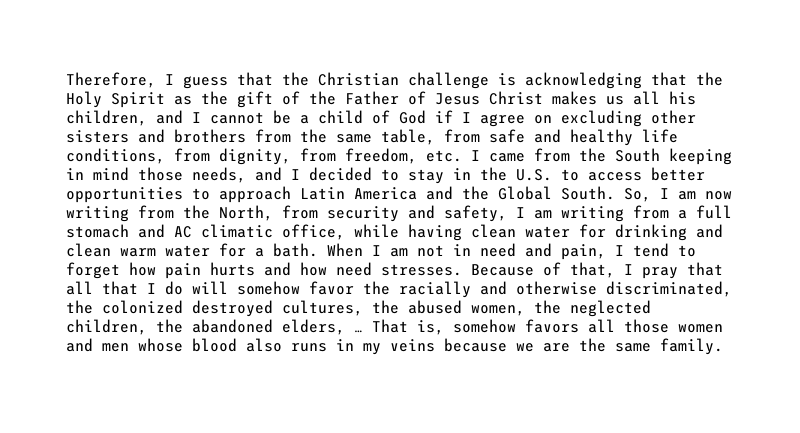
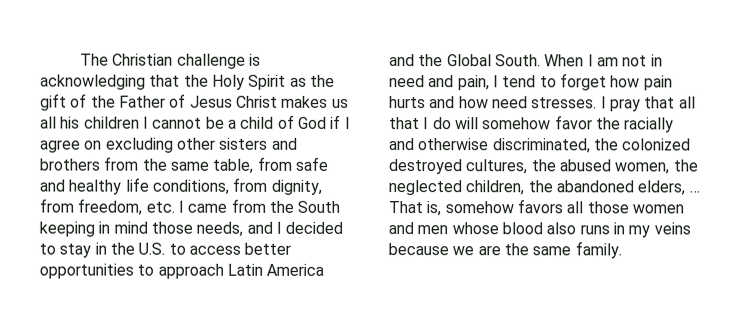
- Therefore, I guess that the Christian challenge is acknowledging that the Holy Spirit as the gift of the Father of Jesus Christ makes us all his children, and I cannot be a child of God if I agree on excluding other sisters and brothers from the same table, from safe and healthy life conditions, from dignity, from freedom, etc. I came from the South keeping in mind those needs, and I decided to stay in the U.S. to access better opportunities to approach Latin America and the Global South.
+ The Christian challenge is acknowledging that the Holy Spirit as the gift of the Father of Jesus Christ makes us all his children I cannot be a child of God if I agree on excluding other sisters and brothers from the same table, from safe and healthy life conditions, from dignity, from freedom, etc. I came from the South keeping in mind those needs, and I decided to stay in the U.S. to access better opportunities to approach Latin America and the Global South.
- So, I am now writing from the North, from security and safety, I am writing from a full stomach and AC climatic office, while having clean water for drinking and clean warm water for a bath.
- Because of that, I pray that all that I do will somehow favor the racially and otherwise discriminated, the colonized destroyed cultures, the abused women, the neglected children, the abandoned elders, …
+ I pray that all that I do will somehow favor the racially and otherwise discriminated, the colonized destroyed cultures, the abused women, the neglected children, the abandoned elders, …

